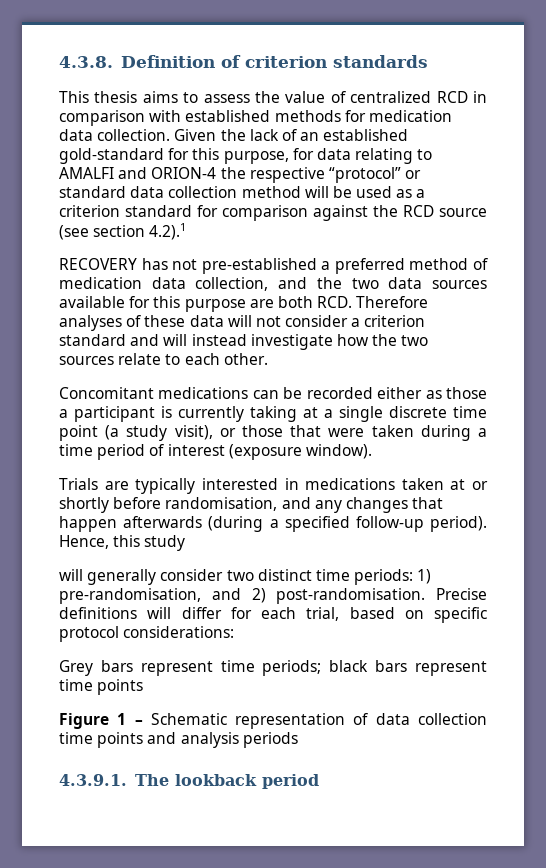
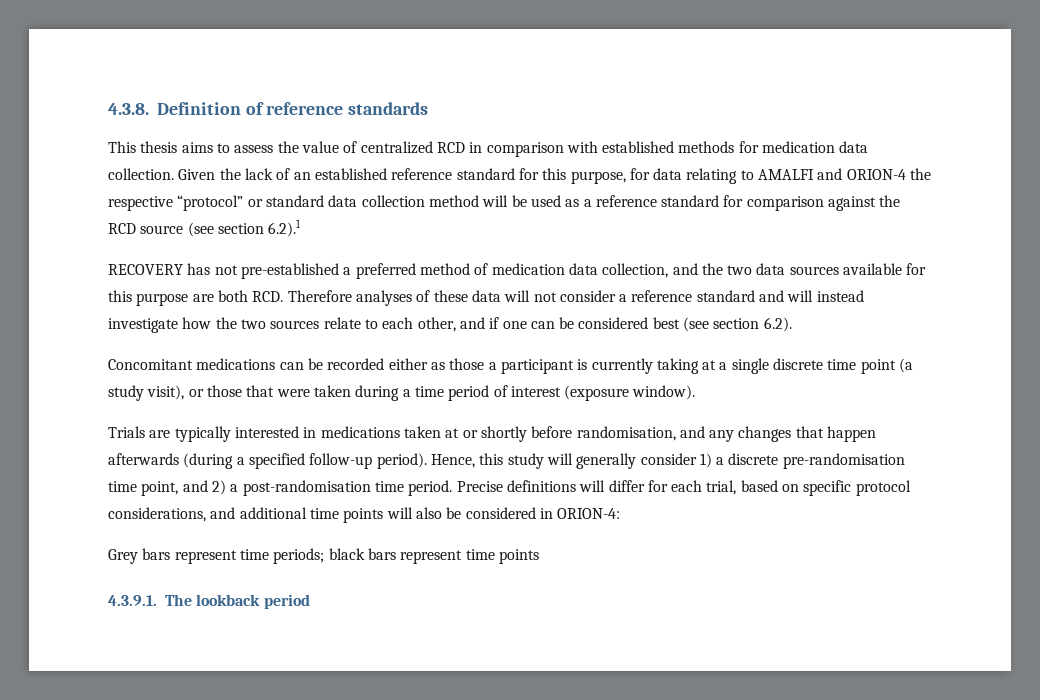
- 4.3.8. Definition of criterion standards
+ 4.3.8. Definition of reference standards
- Given the lack of an established gold-standard for this purpose, for data relating to AMALFI and ORION-4 the respective “protocol” or standard data collection method will be used as a criterion standard for comparison against the RCD source (see section 4.2).1
+ Given the lack of an established reference standard for this purpose, for data relating to AMALFI and ORION-4 the respective “protocol” or standard data collection method will be used as a reference standard for comparison against the RCD source (see section 6.2).1
- RECOVERY has not pre-established a preferred method of medication data collection, and the two data sources available for this purpose are both RCD. Therefore analyses of these data will not consider a criterion standard and will instead investigate how the two sources relate to each other.
+ RECOVERY has not pre-established a preferred method of medication data collection, and the two data sources available for this purpose are both RCD. Therefore analyses of these data will not consider a reference standard and will instead investigate how the two sources relate to each other, and if one can be considered best (see section 6.2).
- Hence, this study
- will generally consider two distinct time periods: 1) pre-randomisation, and 2) post-randomisation.
+ Hence, this study will generally consider 1) a discrete pre-randomisation time point, and 2) a post-randomisation time period.
- Precise definitions will differ for each trial, based on specific protocol considerations:
+ Precise definitions will differ for each trial, based on specific protocol considerations, and additional time points will also be considered in ORION-4:
- Figure 1 – Schematic representation of data collection time points and analysis periods

